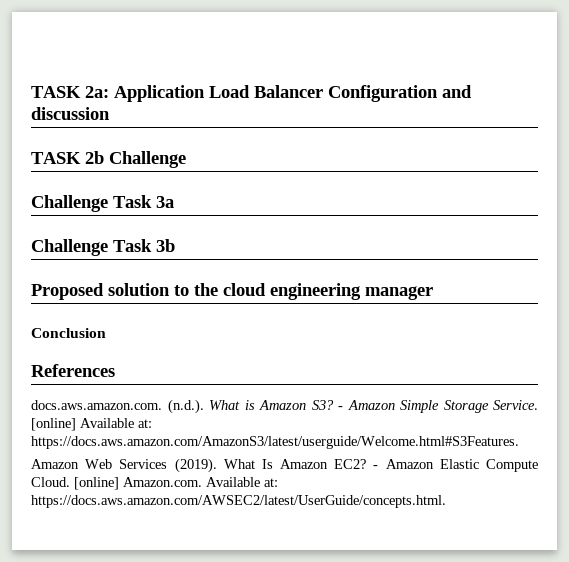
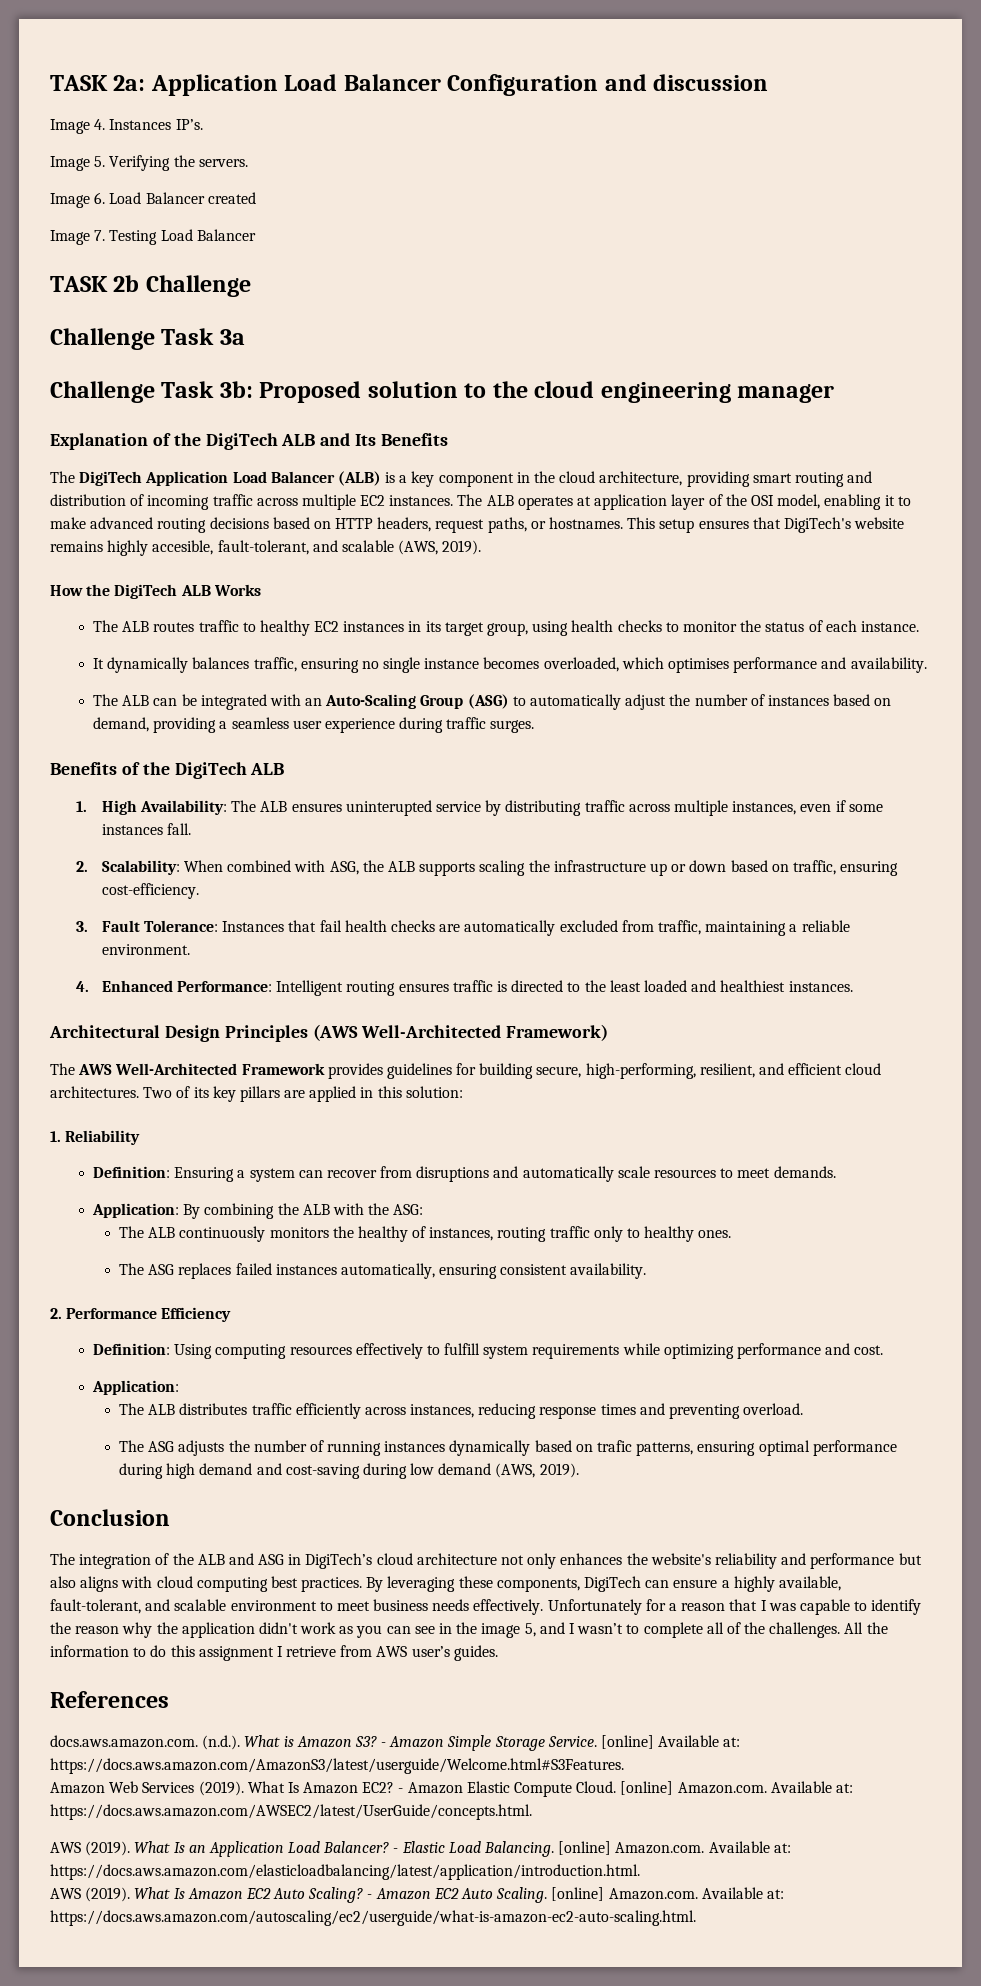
+ Image 4. Instances IP’s.
+ Image 5. Verifying the servers.
+ Image 6. Load Balancer created
+ Image 7. Testing Load Balancer
- Challenge Task 3b
- Proposed solution to the cloud engineering manager
+ Challenge Task 3b: Proposed solution to the cloud engineering manager
+ Explanation of the DigiTech ALB and Its Benefits
+ The DigiTech Application Load Balancer (ALB) is a key component in the cloud architecture, providing smart routing and distribution of incoming traffic across multiple EC2 instances. The ALB operates at application layer of the OSI model, enabling it to make advanced routing decisions based on HTTP headers, request paths, or hostnames. This setup ensures that DigiTech's website remains highly accesible, fault-tolerant, and scalable (AWS, 2019).
+ How the DigiTech ALB Works
+ The ALB routes traffic to healthy EC2 instances in its target group, using health checks to monitor the status of each instance.
+ It dynamically balances traffic, ensuring no single instance becomes overloaded, which optimises performance and availability.
+ The ALB can be integrated with an Auto-Scaling Group (ASG) to automatically adjust the number of instances based on demand, providing a seamless user experience during traffic surges.
+ Benefits of the DigiTech ALB
+ 1. High Availability: The ALB ensures uninterupted service by distributing traffic across multiple instances, even if some instances fall.
+ 2. Scalability: When combined with ASG, the ALB supports scaling the infrastructure up or down based on traffic, ensuring cost-efficiency.
+ 3. Fault Tolerance: Instances that fail health checks are automatically excluded from traffic, maintaining a reliable environment.
+ 4. Enhanced Performance: Intelligent routing ensures traffic is directed to the least loaded and healthiest instances.
+ Architectural Design Principles (AWS Well-Architected Framework)
+ The AWS Well-Architected Framework provides guidelines for building secure, high-performing, resilient, and efficient cloud architectures. Two of its key pillars are applied in this solution:
+ 1. Reliability
+ Definition: Ensuring a system can recover from disruptions and automatically scale resources to meet demands.
+ Application: By combining the ALB with the ASG:
+ The ALB continuously monitors the healthy of instances, routing traffic only to healthy ones.
+ The ASG replaces failed instances automatically, ensuring consistent availability.
+ 2. Performance Efficiency
+ Definition: Using computing resources effectively to fulfill system requirements while optimizing performance and cost.
+ Application:
+ The ALB distributes traffic efficiently across instances, reducing response times and preventing overload.
+ The ASG adjusts the number of running instances dynamically based on trafic patterns, ensuring optimal performance during high demand and cost-saving during low demand (AWS, 2019).
  Conclusion
+ The integration of the ALB and ASG in DigiTech’s cloud architecture not only enhances the website's reliability and performance but also aligns with cloud computing best practices. By leveraging these components, DigiTech can ensure a highly available, fault-tolerant, and scalable environment to meet business needs effectively. Unfortunately for a reason that I was capable to identify the reason why the application didn't work as you can see in the image 5, and I wasn’t to complete all of the challenges. All the information to do this assignment I retrieve from AWS user’s guides.
+ AWS (2019). What Is an Application Load Balancer? - Elastic Load Balancing. [online] Amazon.com. Available at: https://docs.aws.amazon.com/elasticloadbalancing/latest/application/introduction.html.
+ AWS (2019). What Is Amazon EC2 Auto Scaling? - Amazon EC2 Auto Scaling. [online] Amazon.com. Available at: https://docs.aws.amazon.com/autoscaling/ec2/userguide/what-is-amazon-ec2-auto-scaling.html.

